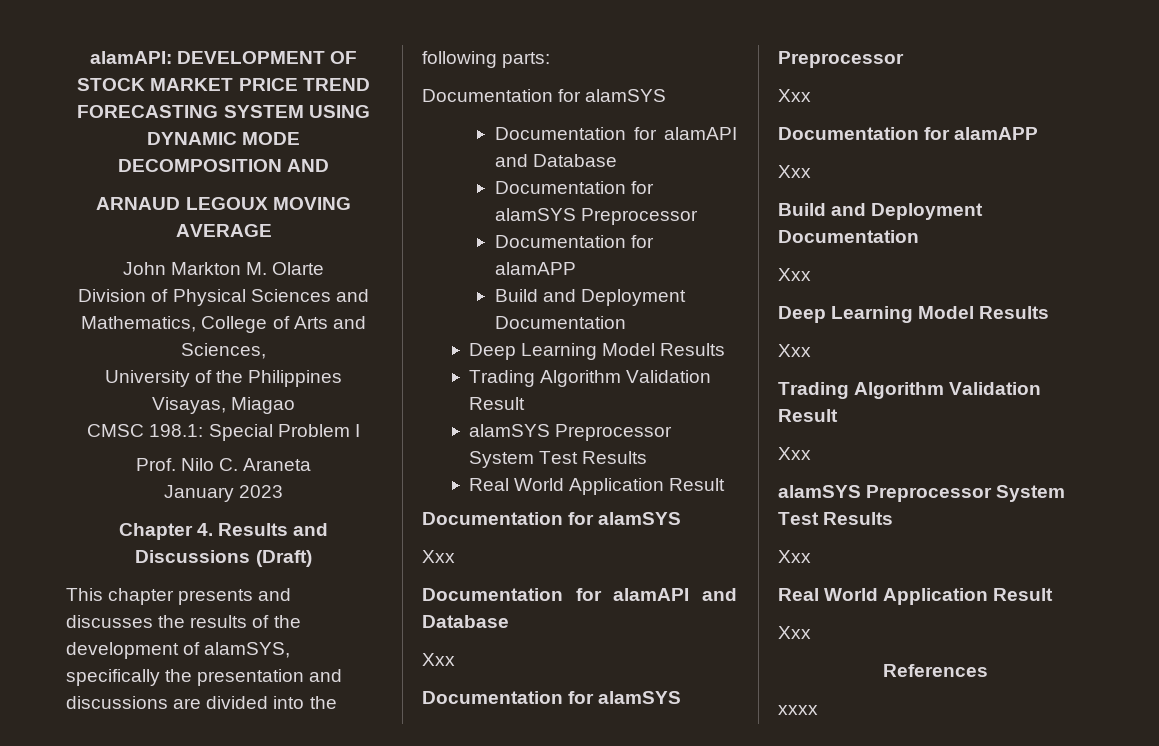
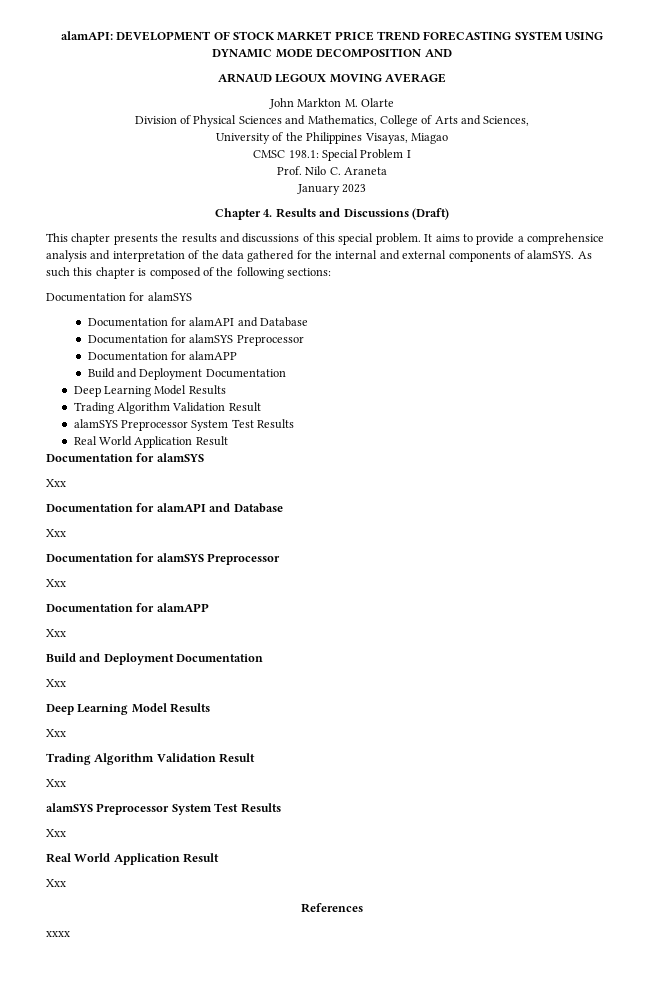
- This chapter presents and discusses the results of the development of alamSYS, specifically the presentation and discussions are divided into the following parts:
+ This chapter presents the results and discussions of this special problem. It aims to provide a comprehensice analysis and interpretation of the data gathered for the internal and external components of alamSYS. As such this chapter is composed of the following sections:

